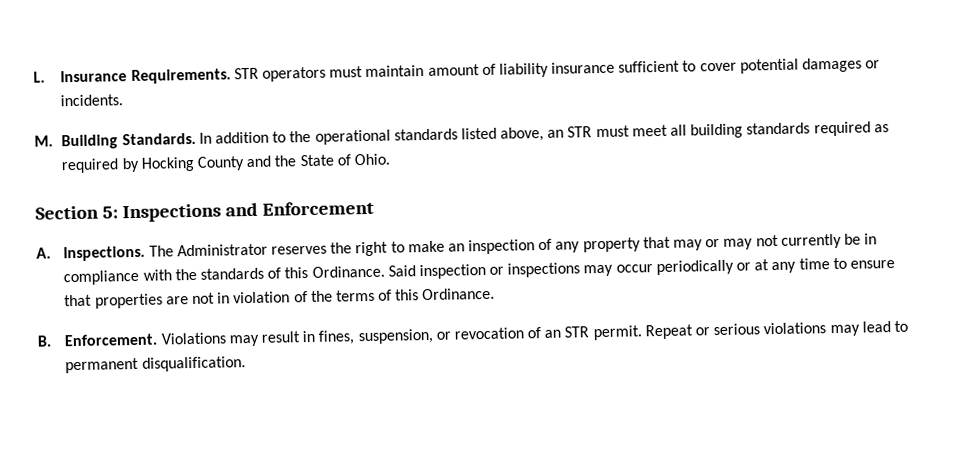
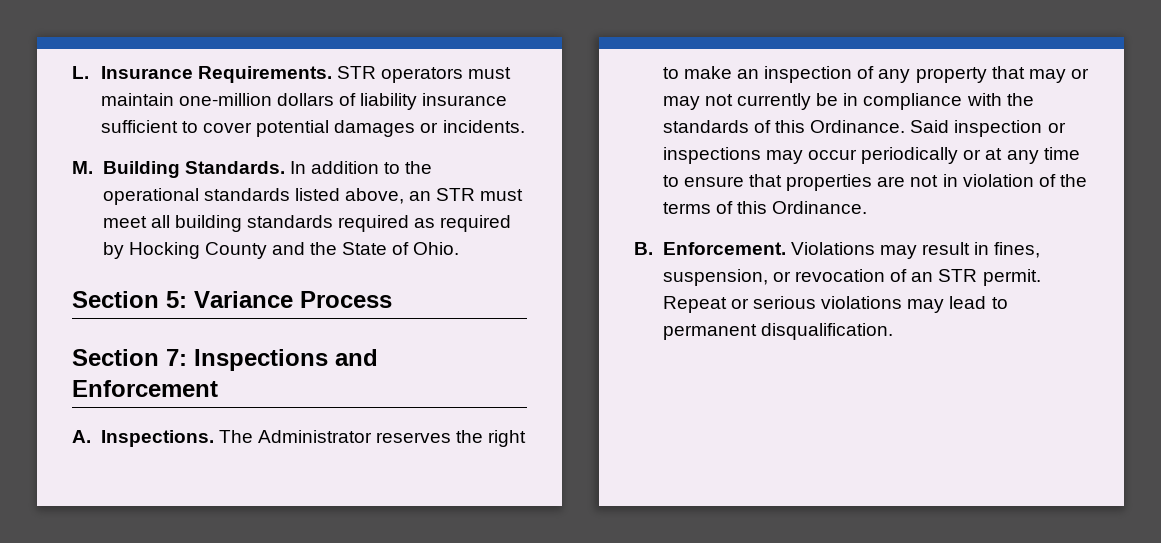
- STR operators must maintain amount of liability insurance sufficient to cover potential damages or incidents.
+ STR operators must maintain one-million dollars of liability insurance sufficient to cover potential damages or incidents.
- Section 5: Inspections and Enforcement
+ Section 5: Variance Process
+ Section 7: Inspections and Enforcement

